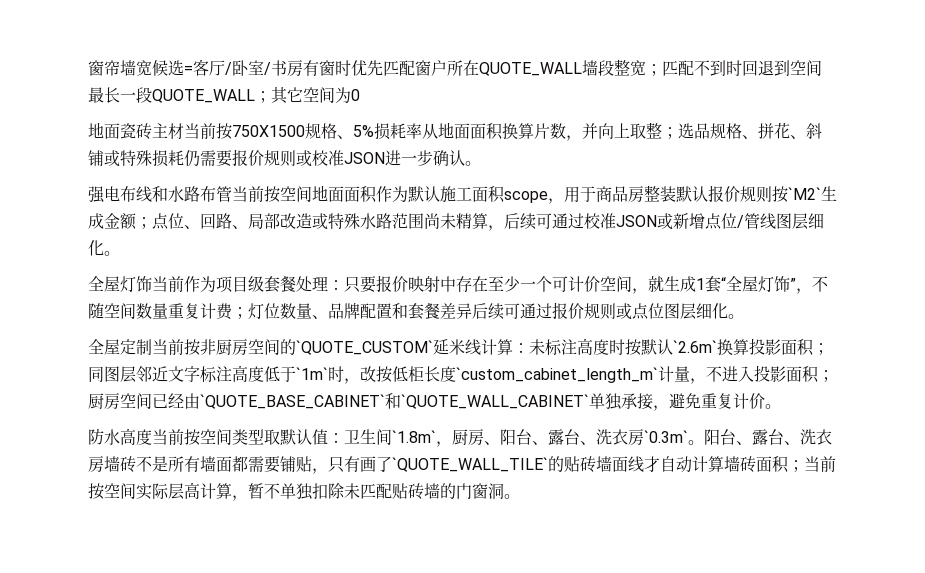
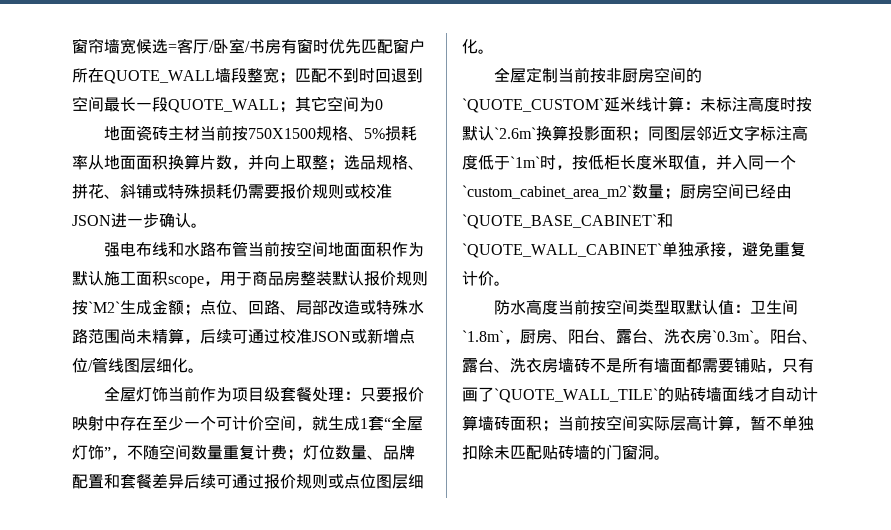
- 全屋定制当前按非厨房空间的`QUOTE_CUSTOM`延米线计算：未标注高度时按默认`2.6m`换算投影面积；同图层邻近文字标注高度低于`1m`时，改按低柜长度`custom_cabinet_length_m`计量，不进入投影面积；厨房空间已经由`QUOTE_BASE_CABINET`和`QUOTE_WALL_CABINET`单独承接，避免重复计价。
+ 全屋定制当前按非厨房空间的`QUOTE_CUSTOM`延米线计算：未标注高度时按默认`2.6m`换算投影面积；同图层邻近文字标注高度低于`1m`时，按低柜长度米取值，并入同一个`custom_cabinet_area_m2`数量；厨房空间已经由`QUOTE_BASE_CABINET`和`QUOTE_WALL_CABINET`单独承接，避免重复计价。

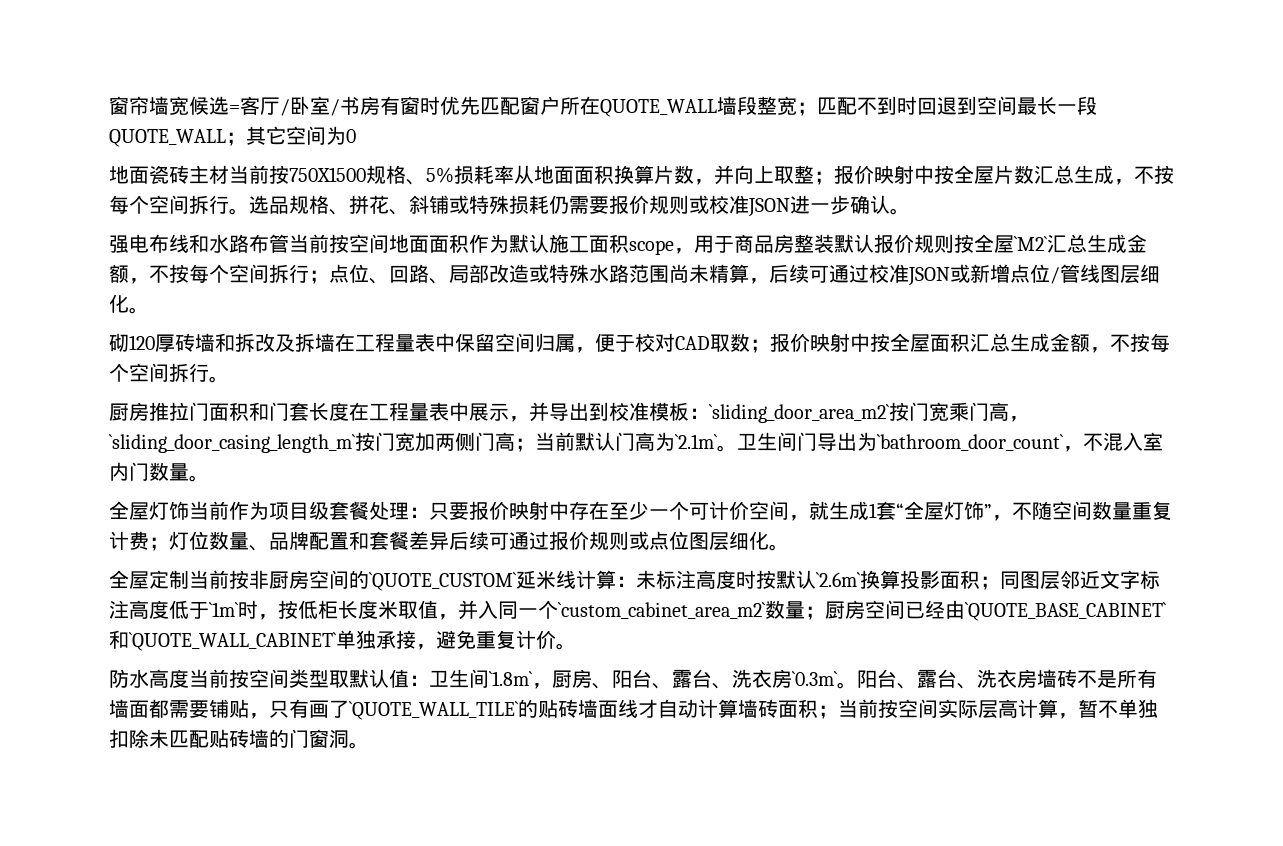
- 地面瓷砖主材当前按750X1500规格、5%损耗率从地面面积换算片数，并向上取整；选品规格、拼花、斜铺或特殊损耗仍需要报价规则或校准JSON进一步确认。
+ 地面瓷砖主材当前按750X1500规格、5%损耗率从地面面积换算片数，并向上取整；报价映射中按全屋片数汇总生成，不按每个空间拆行。选品规格、拼花、斜铺或特殊损耗仍需要报价规则或校准JSON进一步确认。
- 强电布线和水路布管当前按空间地面面积作为默认施工面积scope，用于商品房整装默认报价规则按`M2`生成金额；点位、回路、局部改造或特殊水路范围尚未精算，后续可通过校准JSON或新增点位/管线图层细化。
+ 强电布线和水路布管当前按空间地面面积作为默认施工面积scope，用于商品房整装默认报价规则按全屋`M2`汇总生成金额，不按每个空间拆行；点位、回路、局部改造或特殊水路范围尚未精算，后续可通过校准JSON或新增点位/管线图层细化。
+ 砌120厚砖墙和拆改及拆墙在工程量表中保留空间归属，便于校对CAD取数；报价映射中按全屋面积汇总生成金额，不按每个空间拆行。
+ 厨房推拉门面积和门套长度在工程量表中展示，并导出到校准模板：`sliding_door_area_m2`按门宽乘门高，`sliding_door_casing_length_m`按门宽加两侧门高；当前默认门高为`2.1m`。卫生间门导出为`bathroom_door_count`，不混入室内门数量。

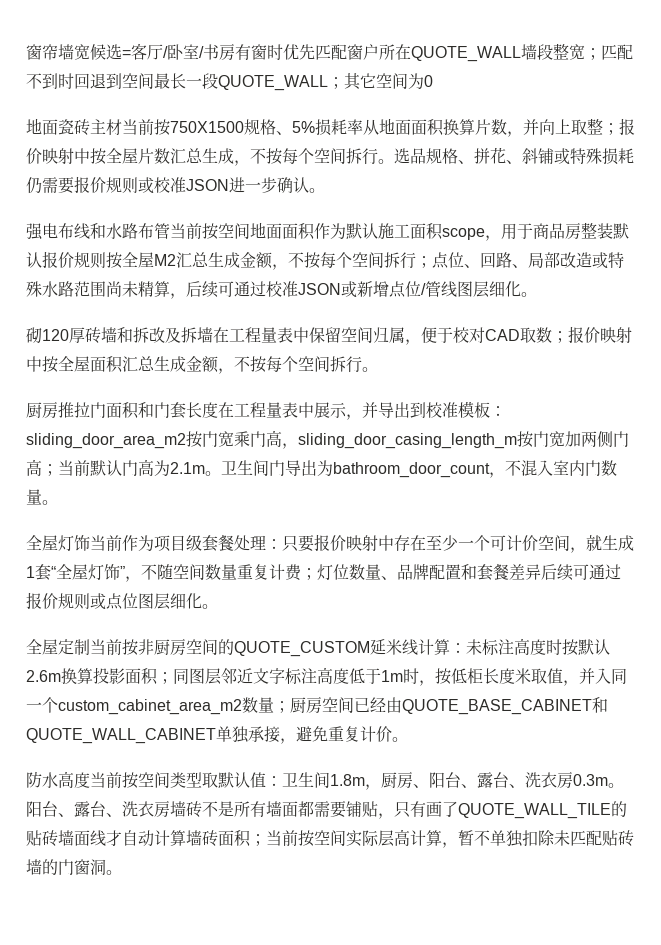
- 强电布线和水路布管当前按空间地面面积作为默认施工面积scope，用于商品房整装默认报价规则按全屋`M2`汇总生成金额，不按每个空间拆行；点位、回路、局部改造或特殊水路范围尚未精算，后续可通过校准JSON或新增点位/管线图层细化。
+ 强电布线和水路布管当前按空间地面面积作为默认施工面积scope，用于商品房整装默认报价规则按全屋M2汇总生成金额，不按每个空间拆行；点位、回路、局部改造或特殊水路范围尚未精算，后续可通过校准JSON或新增点位/管线图层细化。
- 厨房推拉门面积和门套长度在工程量表中展示，并导出到校准模板：`sliding_door_area_m2`按门宽乘门高，`sliding_door_casing_length_m`按门宽加两侧门高；当前默认门高为`2.1m`。
+ 厨房推拉门面积和门套长度在工程量表中展示，并导出到校准模板：sliding_door_area_m2按门宽乘门高，sliding_door_casing_length_m按门宽加两侧门高；当前默认门高为2.1m。
- 卫生间门导出为`bathroom_door_count`，不混入室内门数量。
+ 卫生间门导出为bathroom_door_count，不混入室内门数量。
- 全屋定制当前按非厨房空间的`QUOTE_CUSTOM`延米线计算：未标注高度时按默认`2.6m`换算投影面积；同图层邻近文字标注高度低于`1m`时，按低柜长度米取值，并入同一个`custom_cabinet_area_m2`数量；厨房空间已经由`QUOTE_BASE_CABINET`和`QUOTE_WALL_CABINET`单独承接，避免重复计价。
+ 全屋定制当前按非厨房空间的QUOTE_CUSTOM延米线计算：未标注高度时按默认2.6m换算投影面积；同图层邻近文字标注高度低于1m时，按低柜长度米取值，并入同一个custom_cabinet_area_m2数量；厨房空间已经由QUOTE_BASE_CABINET和QUOTE_WALL_CABINET单独承接，避免重复计价。
- 防水高度当前按空间类型取默认值：卫生间`1.8m`，厨房、阳台、露台、洗衣房`0.3m`。
+ 防水高度当前按空间类型取默认值：卫生间1.8m，厨房、阳台、露台、洗衣房0.3m。
- 阳台、露台、洗衣房墙砖不是所有墙面都需要铺贴，只有画了`QUOTE_WALL_TILE`的贴砖墙面线才自动计算墙砖面积；当前按空间实际层高计算，暂不单独扣除未匹配贴砖墙的门窗洞。
+ 阳台、露台、洗衣房墙砖不是所有墙面都需要铺贴，只有画了QUOTE_WALL_TILE的贴砖墙面线才自动计算墙砖面积；当前按空间实际层高计算，暂不单独扣除未匹配贴砖墙的门窗洞。

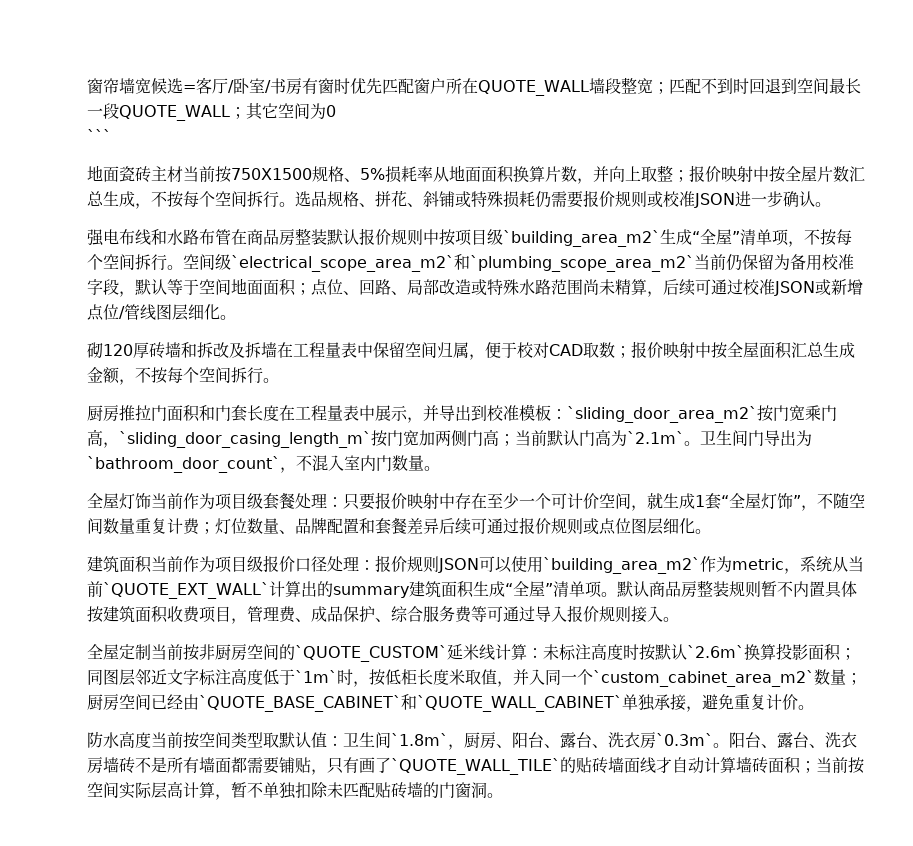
+ ```
- 强电布线和水路布管当前按空间地面面积作为默认施工面积scope，用于商品房整装默认报价规则按全屋M2汇总生成金额，不按每个空间拆行；点位、回路、局部改造或特殊水路范围尚未精算，后续可通过校准JSON或新增点位/管线图层细化。
+ 强电布线和水路布管在商品房整装默认报价规则中按项目级`building_area_m2`生成“全屋”清单项，不按每个空间拆行。空间级`electrical_scope_area_m2`和`plumbing_scope_area_m2`当前仍保留为备用校准字段，默认等于空间地面面积；点位、回路、局部改造或特殊水路范围尚未精算，后续可通过校准JSON或新增点位/管线图层细化。
- 厨房推拉门面积和门套长度在工程量表中展示，并导出到校准模板：sliding_door_area_m2按门宽乘门高，sliding_door_casing_length_m按门宽加两侧门高；当前默认门高为2.1m。
+ 厨房推拉门面积和门套长度在工程量表中展示，并导出到校准模板：`sliding_door_area_m2`按门宽乘门高，`sliding_door_casing_length_m`按门宽加两侧门高；当前默认门高为`2.1m`。
- 卫生间门导出为bathroom_door_count，不混入室内门数量。
+ 卫生间门导出为`bathroom_door_count`，不混入室内门数量。
+ 建筑面积当前作为项目级报价口径处理：报价规则JSON可以使用`building_area_m2`作为metric，系统从当前`QUOTE_EXT_WALL`计算出的summary建筑面积生成“全屋”清单项。默认商品房整装规则暂不内置具体按建筑面积收费项目，管理费、成品保护、综合服务费等可通过导入报价规则接入。
- 全屋定制当前按非厨房空间的QUOTE_CUSTOM延米线计算：未标注高度时按默认2.6m换算投影面积；同图层邻近文字标注高度低于1m时，按低柜长度米取值，并入同一个custom_cabinet_area_m2数量；厨房空间已经由QUOTE_BASE_CABINET和QUOTE_WALL_CABINET单独承接，避免重复计价。
+ 全屋定制当前按非厨房空间的`QUOTE_CUSTOM`延米线计算：未标注高度时按默认`2.6m`换算投影面积；同图层邻近文字标注高度低于`1m`时，按低柜长度米取值，并入同一个`custom_cabinet_area_m2`数量；厨房空间已经由`QUOTE_BASE_CABINET`和`QUOTE_WALL_CABINET`单独承接，避免重复计价。
- 防水高度当前按空间类型取默认值：卫生间1.8m，厨房、阳台、露台、洗衣房0.3m。
+ 防水高度当前按空间类型取默认值：卫生间`1.8m`，厨房、阳台、露台、洗衣房`0.3m`。
- 阳台、露台、洗衣房墙砖不是所有墙面都需要铺贴，只有画了QUOTE_WALL_TILE的贴砖墙面线才自动计算墙砖面积；当前按空间实际层高计算，暂不单独扣除未匹配贴砖墙的门窗洞。
+ 阳台、露台、洗衣房墙砖不是所有墙面都需要铺贴，只有画了`QUOTE_WALL_TILE`的贴砖墙面线才自动计算墙砖面积；当前按空间实际层高计算，暂不单独扣除未匹配贴砖墙的门窗洞。

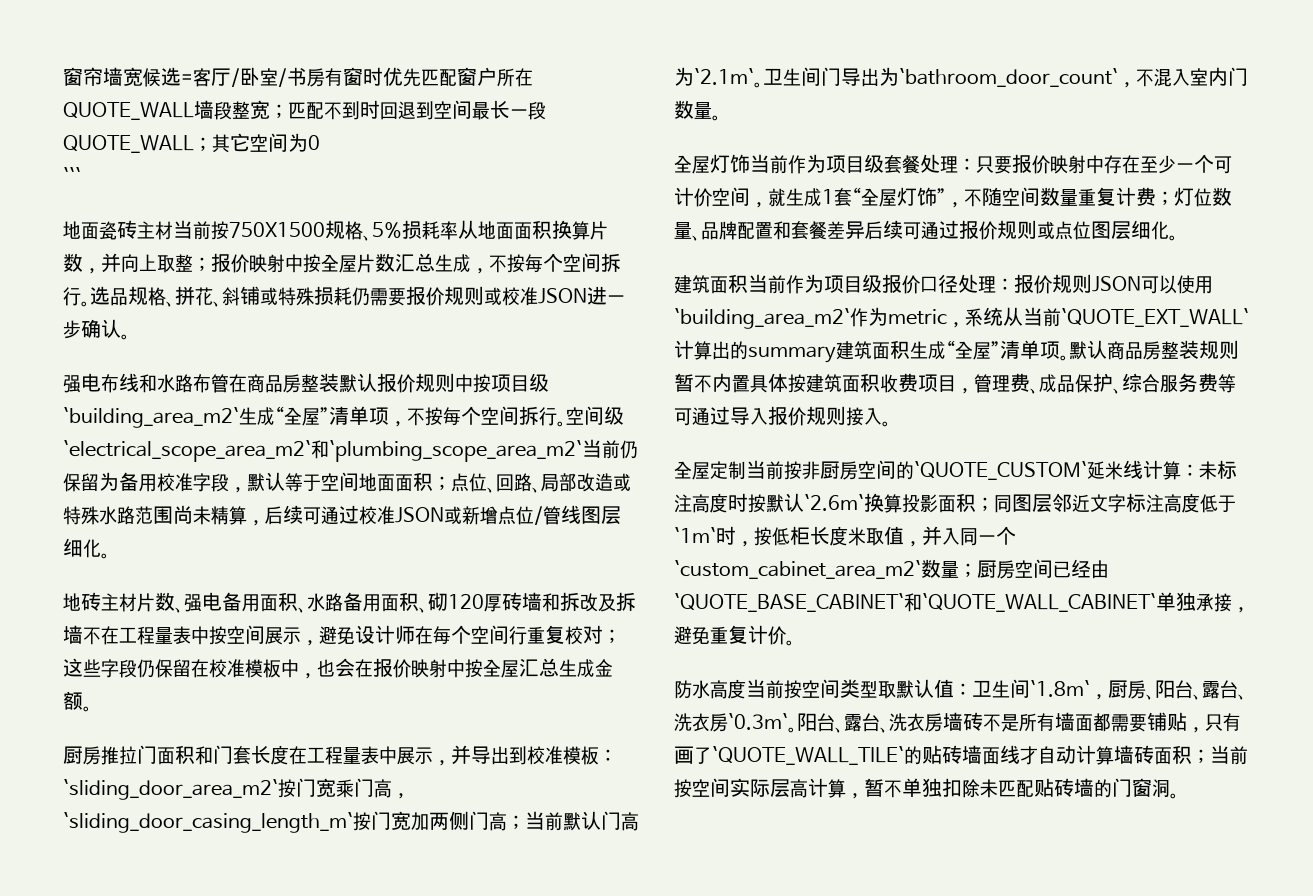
- 砌120厚砖墙和拆改及拆墙在工程量表中保留空间归属，便于校对CAD取数；报价映射中按全屋面积汇总生成金额，不按每个空间拆行。
+ 地砖主材片数、强电备用面积、水路备用面积、砌120厚砖墙和拆改及拆墙不在工程量表中按空间展示，避免设计师在每个空间行重复校对；这些字段仍保留在校准模板中，也会在报价映射中按全屋汇总生成金额。

